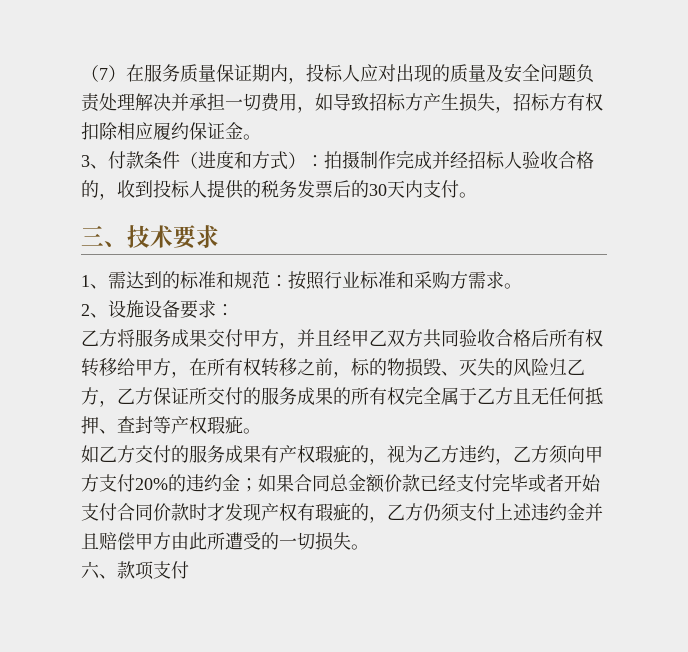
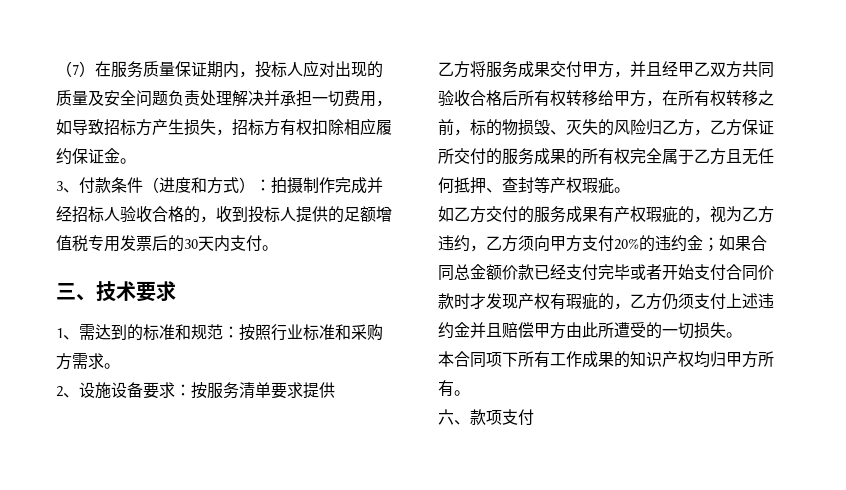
- 3、付款条件（进度和方式）：拍摄制作完成并经招标人验收合格的，收到投标人提供的税务发票后的30天内支付。
+ 3、付款条件（进度和方式）：拍摄制作完成并经招标人验收合格的，收到投标人提供的足额增值税专用发票后的30天内支付。
- 2、设施设备要求：
+ 2、设施设备要求：按服务清单要求提供
+ 本合同项下所有工作成果的知识产权均归甲方所有。

